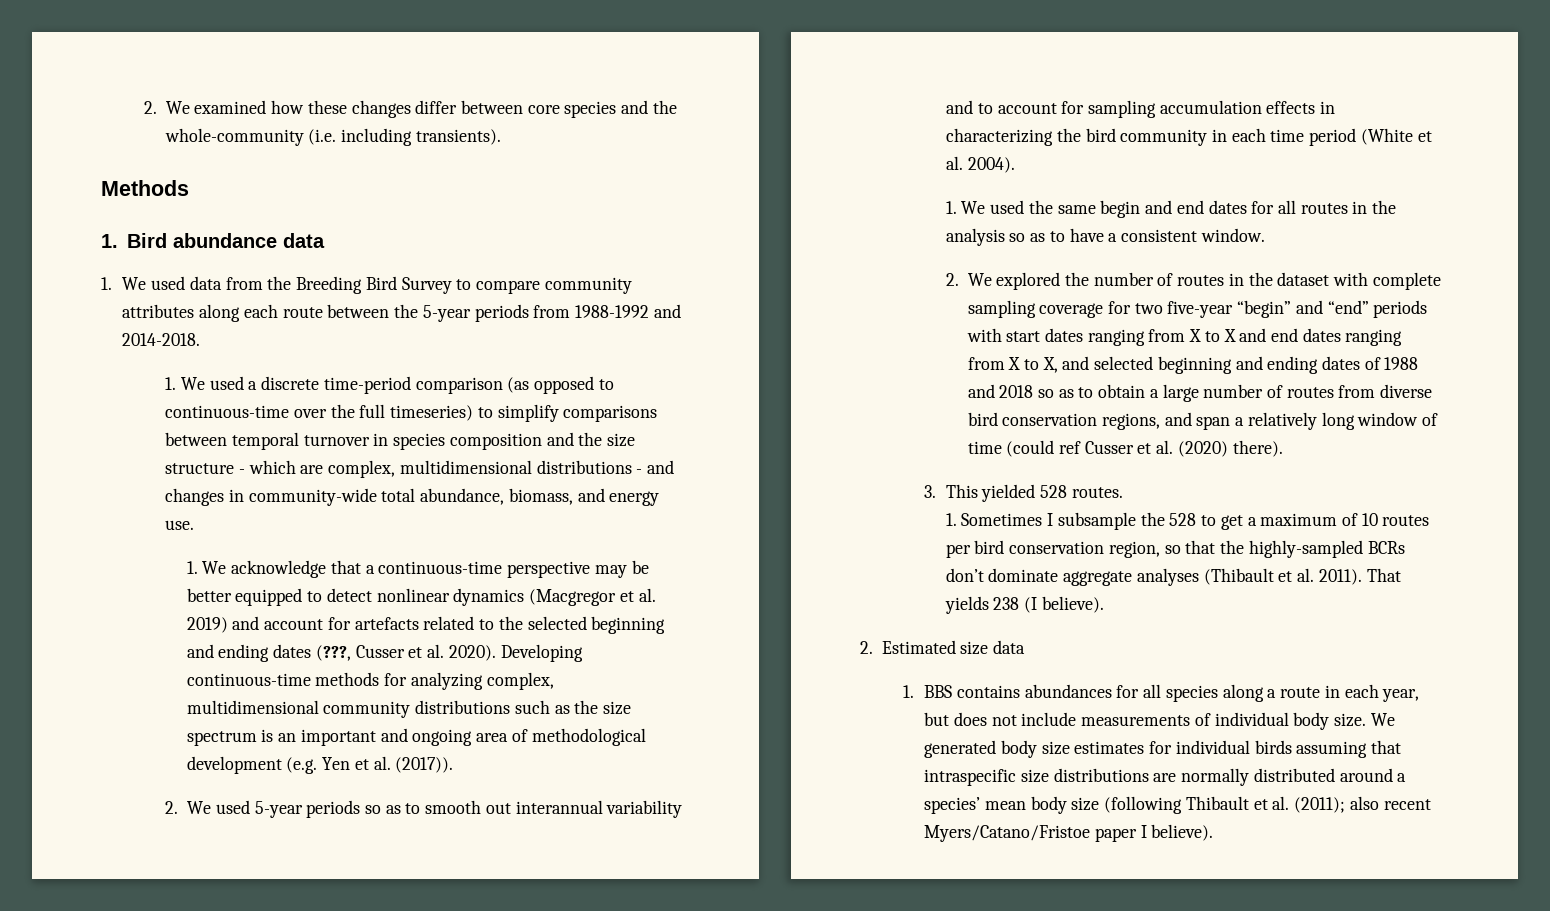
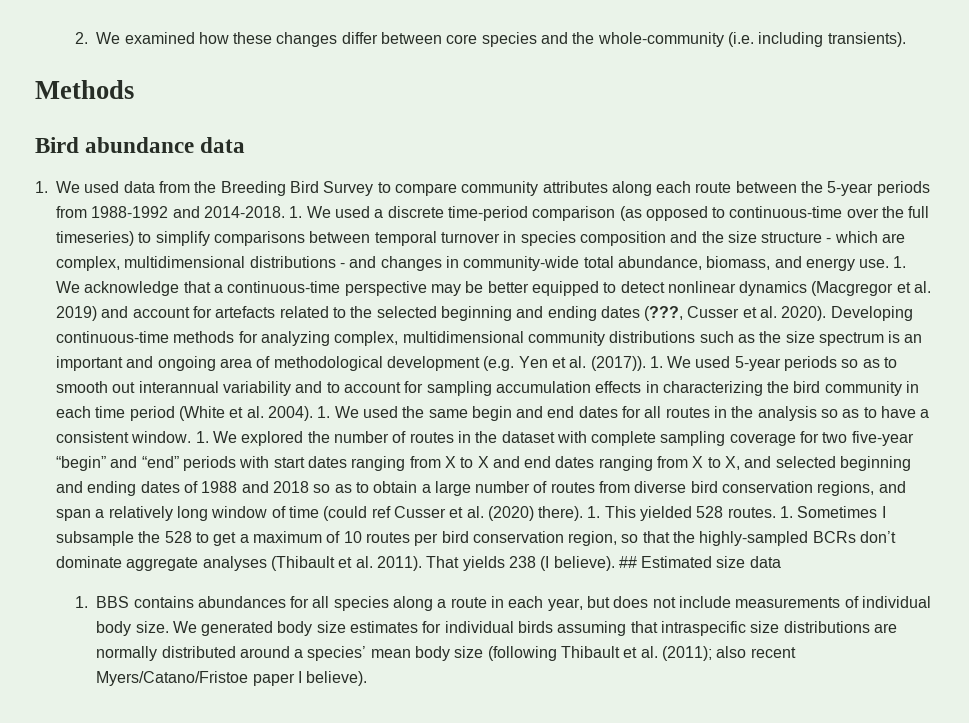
- 1. Bird abundance data
+ Bird abundance data
- 1. We used data from the Breeding Bird Survey to compare community attributes along each route between the 5-year periods from 1988-1992 and 2014-2018.
- 1. We used a discrete time-period comparison (as opposed to continuous-time over the full timeseries) to simplify comparisons between temporal turnover in species composition and the size structure - which are complex, multidimensional distributions - and changes in community-wide total abundance, biomass, and energy use.
- 1. We acknowledge that a continuous-time perspective may be better equipped to detect nonlinear dynamics (Macgregor et al. 2019) and account for artefacts related to the selected beginning and ending dates (???, Cusser et al. 2020).
+ 1. We used data from the Breeding Bird Survey to compare community attributes along each route between the 5-year periods from 1988-1992 and 2014-2018. 1. We used a discrete time-period comparison (as opposed to continuous-time over the full timeseries) to simplify comparisons between temporal turnover in species composition and the size structure - which are complex, multidimensional distributions - and changes in community-wide total abundance, biomass, and energy use. 1. We acknowledge that a continuous-time perspective may be better equipped to detect nonlinear dynamics (Macgregor et al. 2019) and account for artefacts related to the selected beginning and ending dates (???, Cusser et al. 2020).
- Developing continuous-time methods for analyzing complex, multidimensional community distributions such as the size spectrum is an important and ongoing area of methodological development (e.g. Yen et al. (2017)).
- 2. We used 5-year periods so as to smooth out interannual variability and to account for sampling accumulation effects in characterizing the bird community in each time period (White et al. 2004).
- 1. We used the same begin and end dates for all routes in the analysis so as to have a consistent window.
- 2. We explored the number of routes in the dataset with complete sampling coverage for two five-year “begin” and “end” periods with start dates ranging from X to X and end dates ranging from X to X, and selected beginning and ending dates of 1988 and 2018 so as to obtain a large number of routes from diverse bird conservation regions, and span a relatively long window of time (could ref Cusser et al. (2020) there).
- 3. This yielded 528 routes.
- 1. Sometimes I subsample the 528 to get a maximum of 10 routes per bird conservation region, so that the highly-sampled BCRs don’t dominate aggregate analyses (Thibault et al. 2011).
+ Developing continuous-time methods for analyzing complex, multidimensional community distributions such as the size spectrum is an important and ongoing area of methodological development (e.g. Yen et al. (2017)). 1. We used 5-year periods so as to smooth out interannual variability and to account for sampling accumulation effects in characterizing the bird community in each time period (White et al. 2004). 1. We used the same begin and end dates for all routes in the analysis so as to have a consistent window. 1. We explored the number of routes in the dataset with complete sampling coverage for two five-year “begin” and “end” periods with start dates ranging from X to X and end dates ranging from X to X, and selected beginning and ending dates of 1988 and 2018 so as to obtain a large number of routes from diverse bird conservation regions, and span a relatively long window of time (could ref Cusser et al. (2020) there). 1. This yielded 528 routes. 1. Sometimes I subsample the 528 to get a maximum of 10 routes per bird conservation region, so that the highly-sampled BCRs don’t dominate aggregate analyses (Thibault et al. 2011).
- That yields 238 (I believe).
- 2. Estimated size data
+ That yields 238 (I believe). ## Estimated size data

